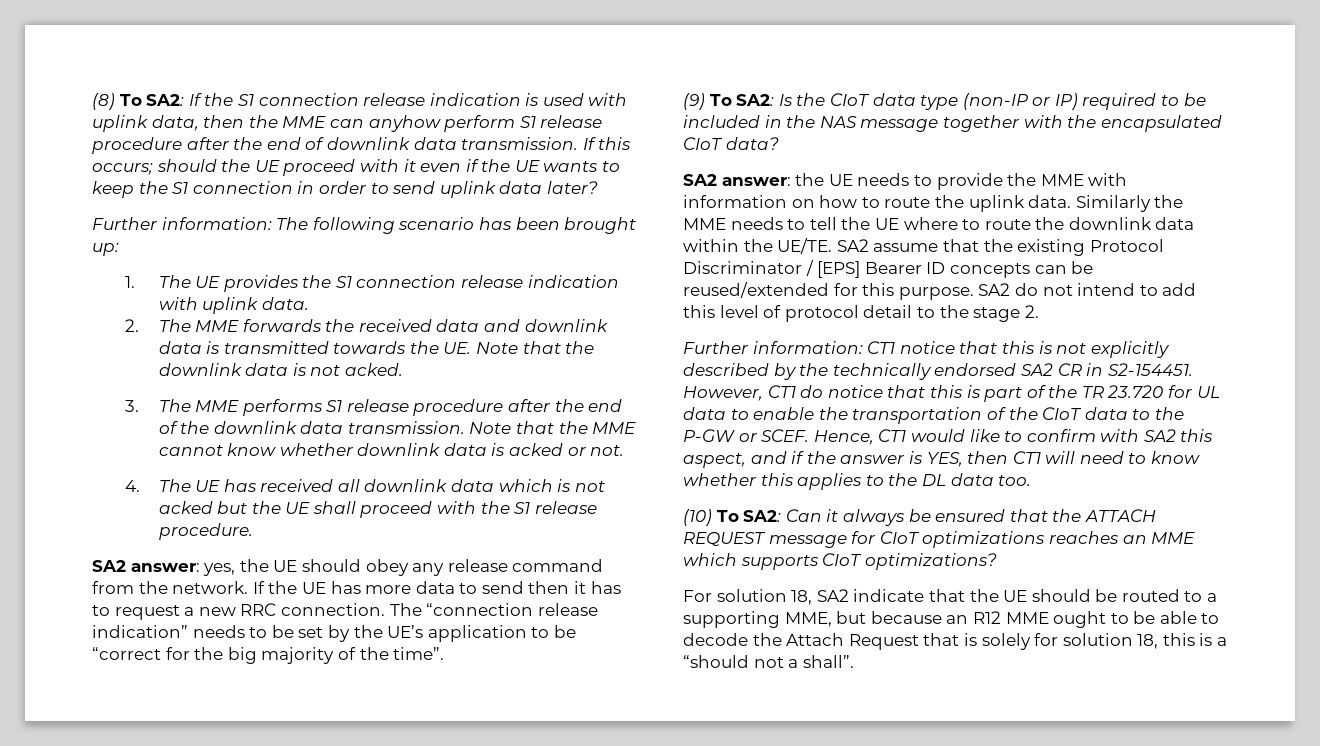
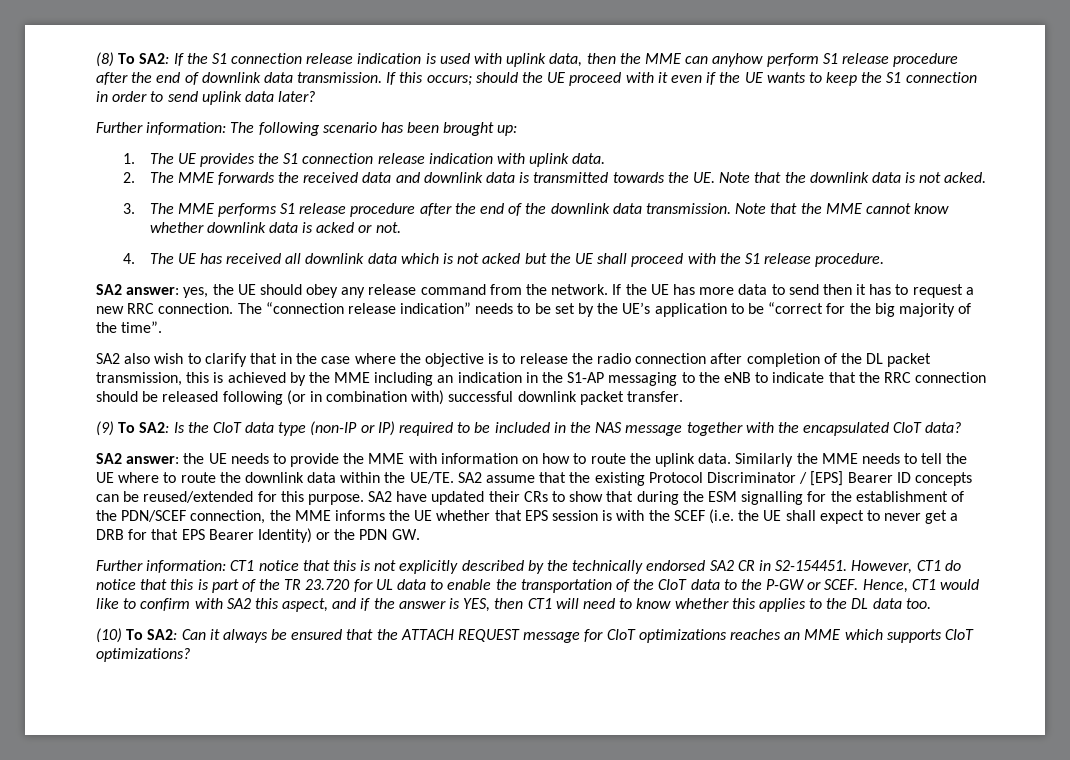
+ SA2 also wish to clarify that in the case where the objective is to release the radio connection after completion of the DL packet transmission, this is achieved by the MME including an indication in the S1-AP messaging to the eNB to indicate that the RRC connection should be released following (or in combination with) successful downlink packet transfer.
- SA2 do not intend to add this level of protocol detail to the stage 2.
+ SA2 have updated their CRs to show that during the ESM signalling for the establishment of the PDN/SCEF connection, the MME informs the UE whether that EPS session is with the SCEF (i.e. the UE shall expect to never get a DRB for that EPS Bearer Identity) or the PDN GW.
- For solution 18, SA2 indicate that the UE should be routed to a supporting MME, but because an R12 MME ought to be able to decode the Attach Request that is solely for solution 18, this is a “should not a shall”.

